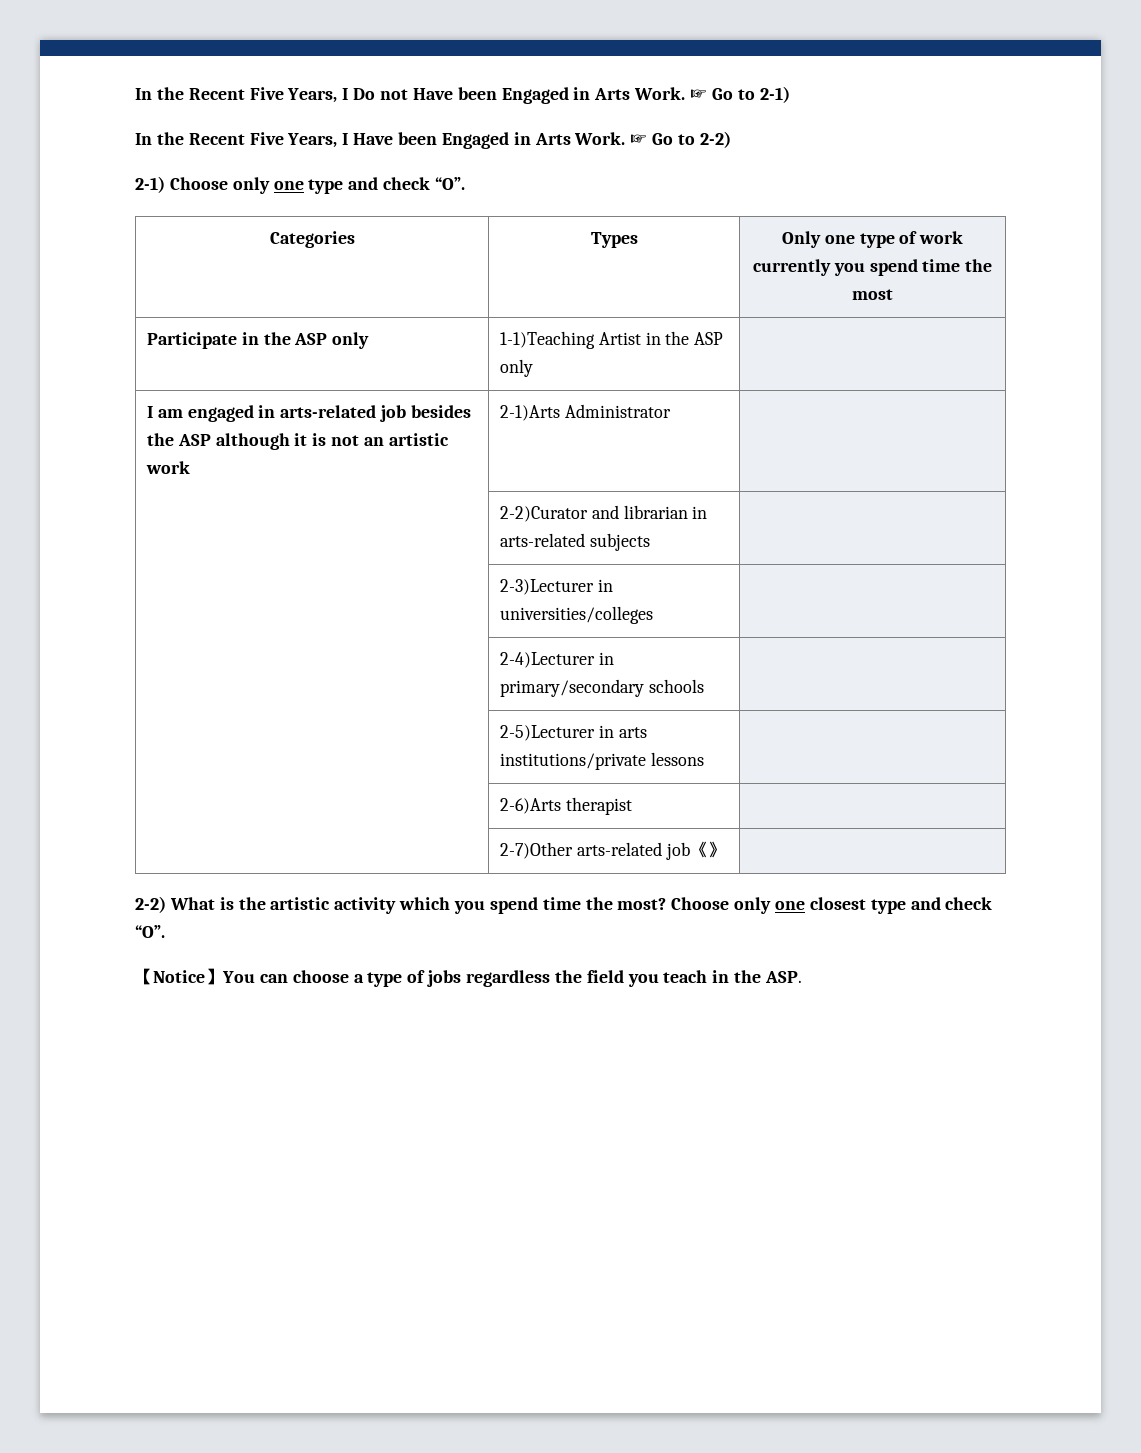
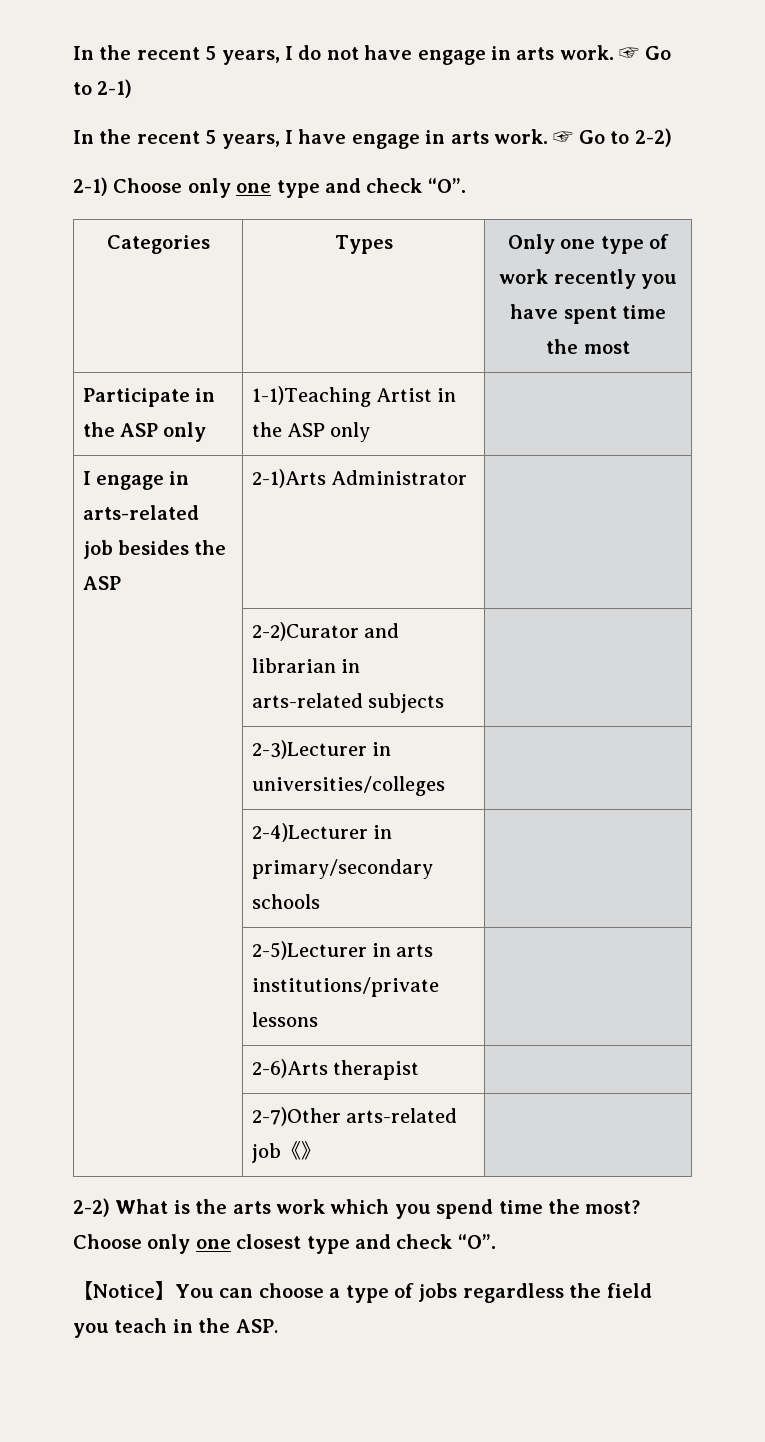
- In the Recent Five Years, I Do not Have been Engaged in Arts Work.
+ In the recent 5 years, I do not have engage in arts work.
- In the Recent Five Years, I Have been Engaged in Arts Work.
+ In the recent 5 years, I have engage in arts work.
- Categories | Types | Only one type of work currently you spend time the most
+ Categories | Types | Only one type of work recently you have spent time the most
- I am engaged in arts-related job besides the ASP although it is not an artistic work | 2-1)Arts Administrator |
+ I engage in arts-related job besides the ASP | 2-1)Arts Administrator |
- 2-2) What is the artistic activity which you spend time the most?
+ 2-2) What is the arts work which you spend time the most?

